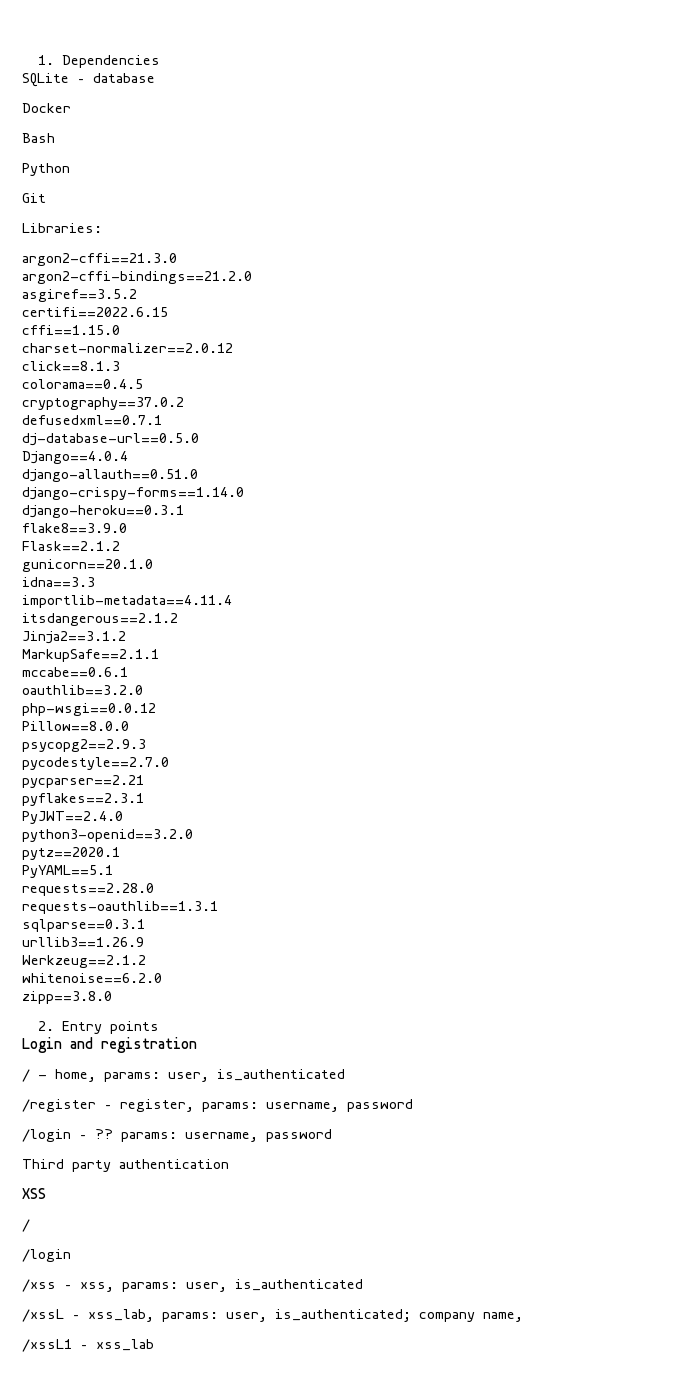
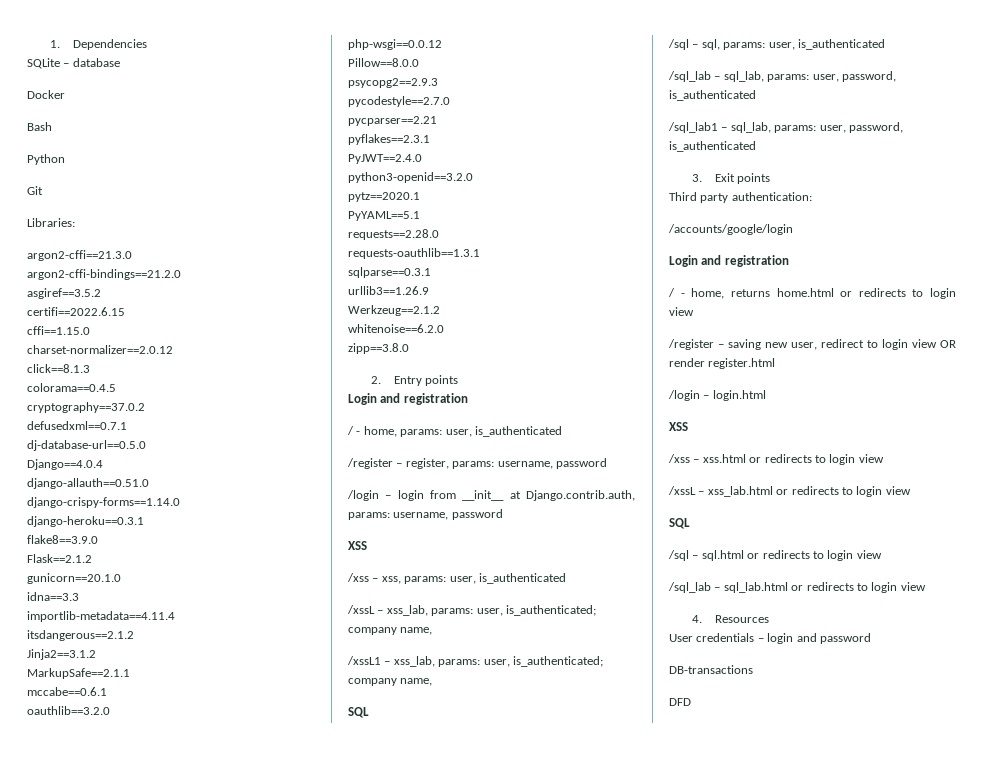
- /login – ?? params: username, password
- Third party authentication
+ /login – login from __init__ at Django.contrib.auth, params: username, password
  XSS
- /
- /login
- /xssL1 – xss_lab
+ /xssL1 – xss_lab, params: user, is_authenticated; company name,
+ SQL
+ /sql – sql, params: user, is_authenticated
+ /sql_lab – sql_lab, params: user, password, is_authenticated
+ /sql_lab1 – sql_lab, params: user, password, is_authenticated
+ 3. Exit points
+ Third party authentication:
+ /accounts/google/login
+ Login and registration
+ / - home, returns home.html or redirects to login view
+ /register – saving new user, redirect to login view OR render register.html
+ /login – login.html
+ XSS
+ /xss – xss.html or redirects to login view
+ /xssL – xss_lab.html or redirects to login view
+ SQL
+ /sql – sql.html or redirects to login view
+ /sql_lab – sql_lab.html or redirects to login view
+ 4. Resources
+ User credentials – login and password
+ DB-transactions
+ DFD

